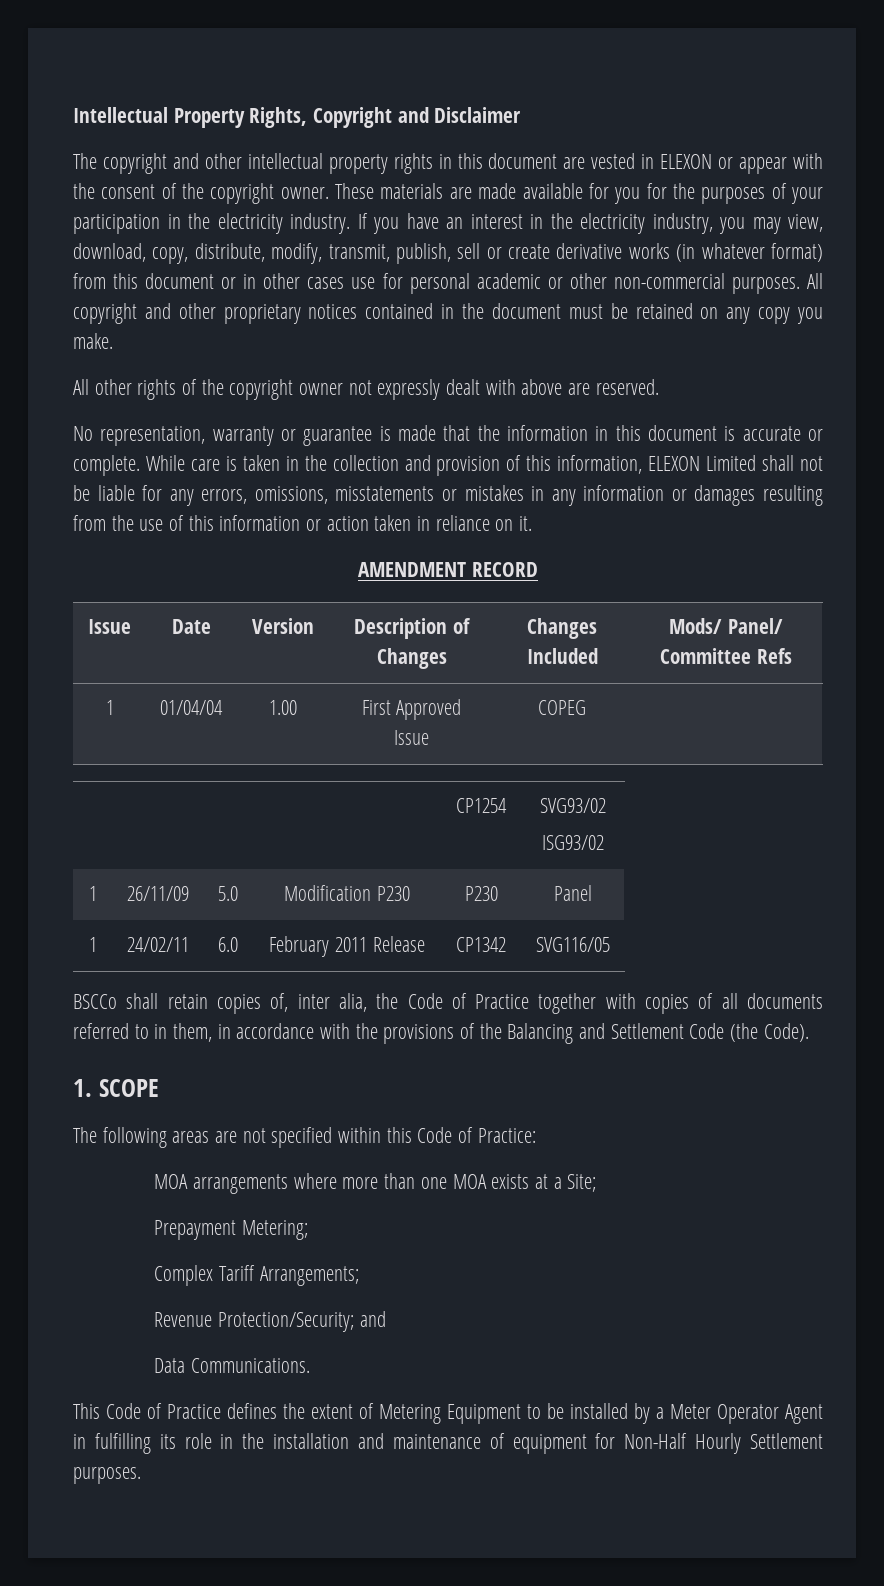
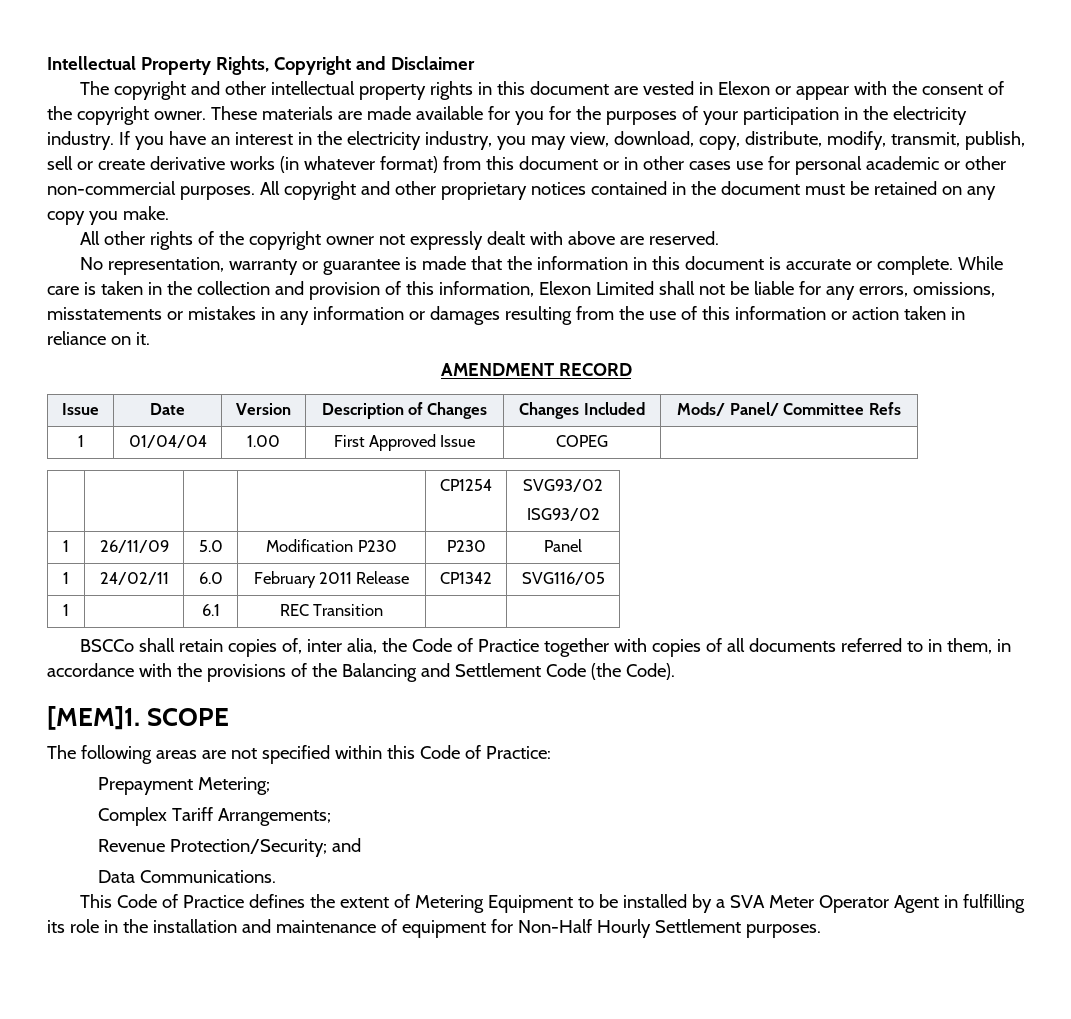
- The copyright and other intellectual property rights in this document are vested in ELEXON or appear with the consent of the copyright owner.
+ The copyright and other intellectual property rights in this document are vested in Elexon or appear with the consent of the copyright owner.
- While care is taken in the collection and provision of this information, ELEXON Limited shall not be liable for any errors, omissions, misstatements or mistakes in any information or damages resulting from the use of this information or action taken in reliance on it.
+ While care is taken in the collection and provision of this information, Elexon Limited shall not be liable for any errors, omissions, misstatements or mistakes in any information or damages resulting from the use of this information or action taken in reliance on it.
+ 1 | | 6.1 | REC Transition | |
- 1. SCOPE
+ [MEM]1. SCOPE
- MOA arrangements where more than one MOA exists at a Site;
- This Code of Practice defines the extent of Metering Equipment to be installed by a Meter Operator Agent in fulfilling its role in the installation and maintenance of equipment for Non-Half Hourly Settlement purposes.
+ This Code of Practice defines the extent of Metering Equipment to be installed by a SVA Meter Operator Agent in fulfilling its role in the installation and maintenance of equipment for Non-Half Hourly Settlement purposes.

